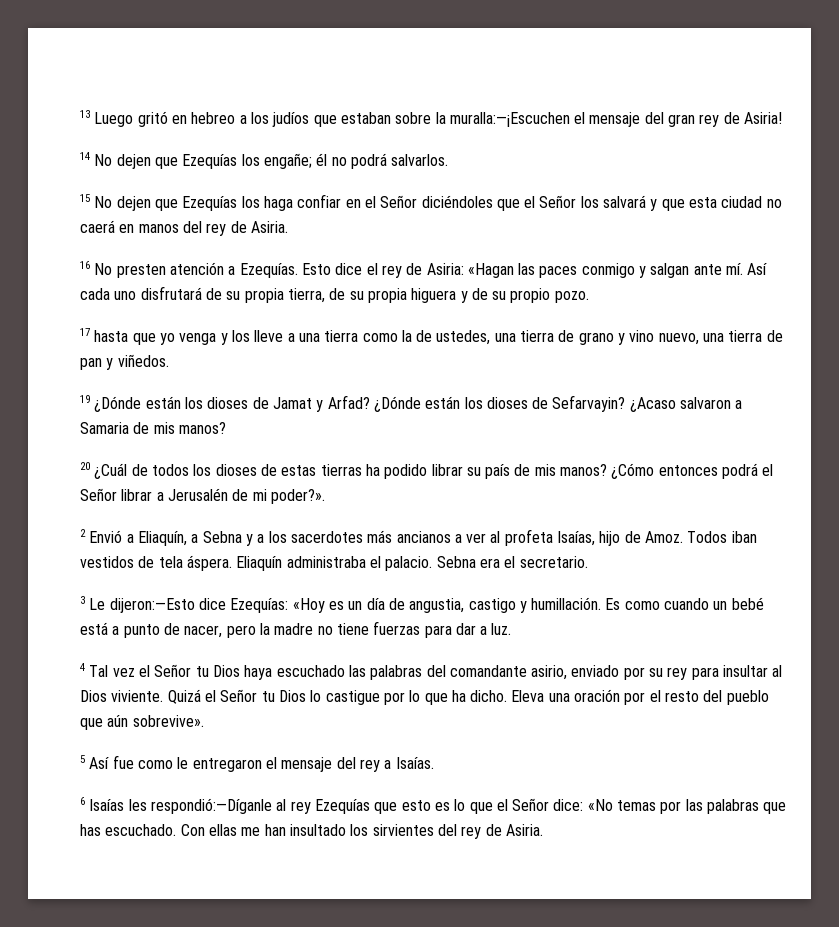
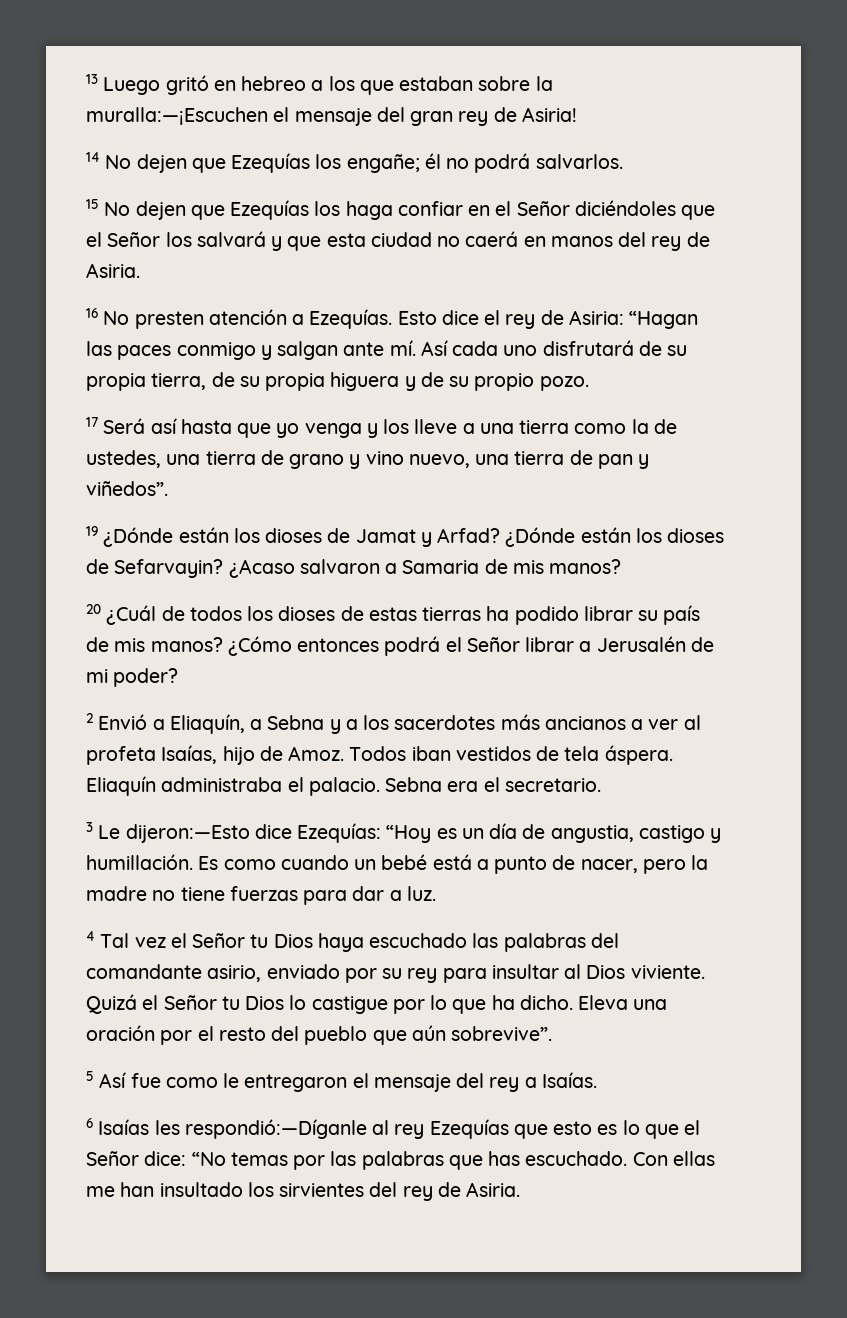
- 13 Luego gritó en hebreo a los judíos que estaban sobre la muralla:—¡Escuchen el mensaje del gran rey de Asiria!
+ 13 Luego gritó en hebreo a los que estaban sobre la muralla:—¡Escuchen el mensaje del gran rey de Asiria!
- Esto dice el rey de Asiria: «Hagan las paces conmigo y salgan ante mí.
+ Esto dice el rey de Asiria: “Hagan las paces conmigo y salgan ante mí.
- 17 hasta que yo venga y los lleve a una tierra como la de ustedes, una tierra de grano y vino nuevo, una tierra de pan y viñedos.
+ 17 Será así hasta que yo venga y los lleve a una tierra como la de ustedes, una tierra de grano y vino nuevo, una tierra de pan y viñedos”.
- ¿Cómo entonces podrá el Señor librar a Jerusalén de mi poder?».
+ ¿Cómo entonces podrá el Señor librar a Jerusalén de mi poder?
- 3 Le dijeron:—Esto dice Ezequías: «Hoy es un día de angustia, castigo y humillación.
+ 3 Le dijeron:—Esto dice Ezequías: “Hoy es un día de angustia, castigo y humillación.
- Eleva una oración por el resto del pueblo que aún sobrevive».
+ Eleva una oración por el resto del pueblo que aún sobrevive”.
- 6 Isaías les respondió:—Díganle al rey Ezequías que esto es lo que el Señor dice: «No temas por las palabras que has escuchado.
+ 6 Isaías les respondió:—Díganle al rey Ezequías que esto es lo que el Señor dice: “No temas por las palabras que has escuchado.

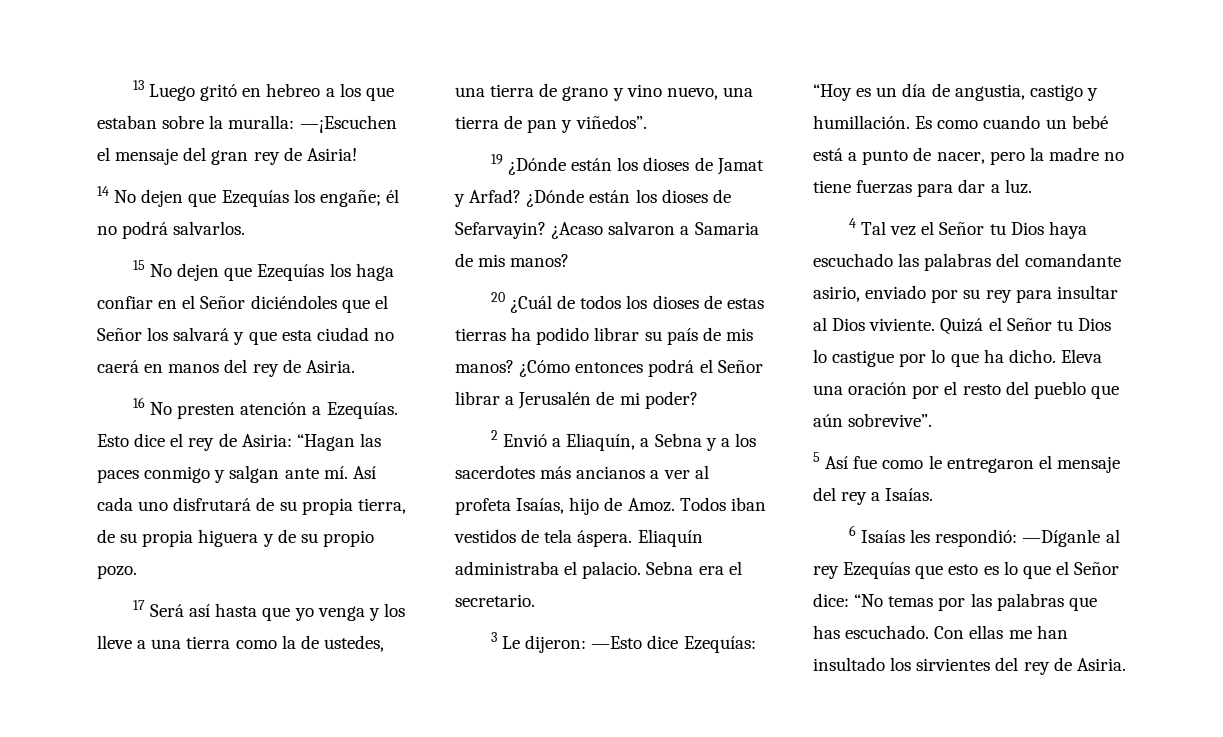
- 13 Luego gritó en hebreo a los que estaban sobre la muralla:—¡Escuchen el mensaje del gran rey de Asiria!
+ 13 Luego gritó en hebreo a los que estaban sobre la muralla: —¡Escuchen el mensaje del gran rey de Asiria!
- 3 Le dijeron:—Esto dice Ezequías: “Hoy es un día de angustia, castigo y humillación.
+ 3 Le dijeron: —Esto dice Ezequías: “Hoy es un día de angustia, castigo y humillación.
- 6 Isaías les respondió:—Díganle al rey Ezequías que esto es lo que el Señor dice: “No temas por las palabras que has escuchado.
+ 6 Isaías les respondió: —Díganle al rey Ezequías que esto es lo que el Señor dice: “No temas por las palabras que has escuchado.

